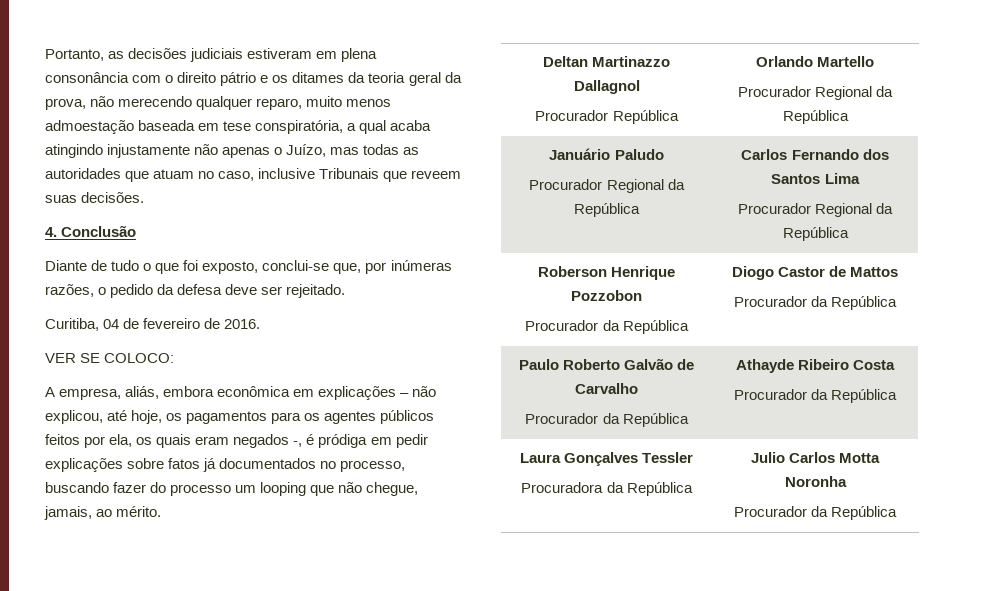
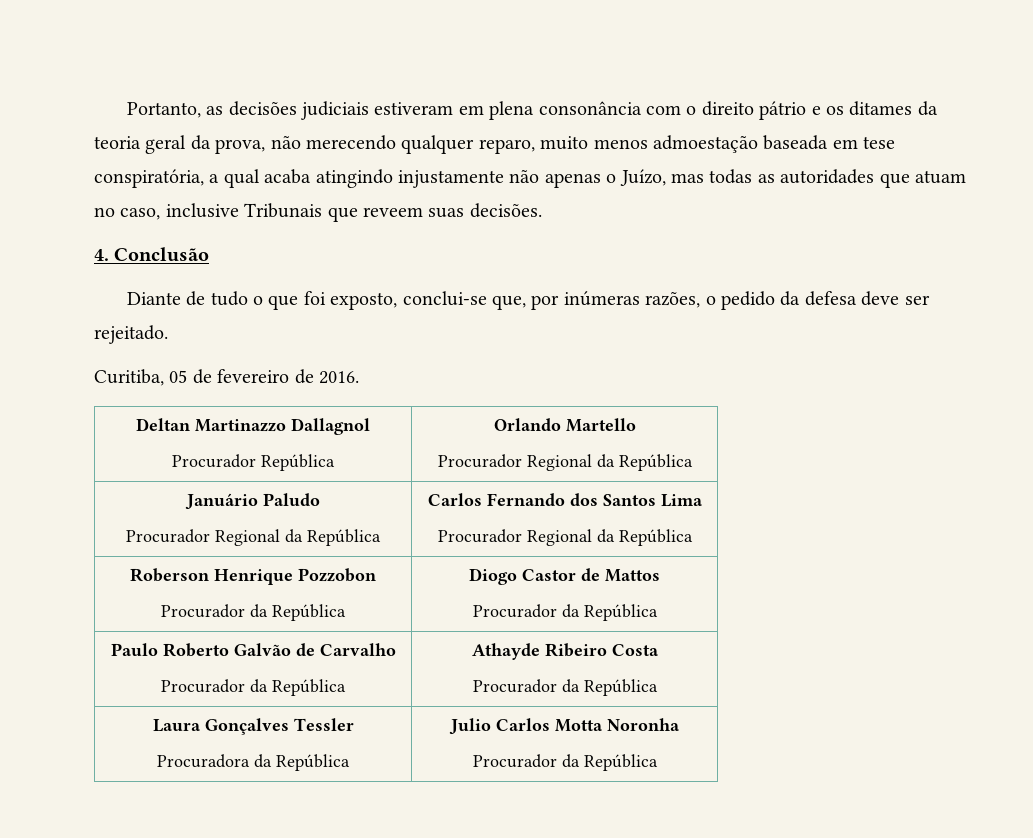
- Curitiba, 04 de fevereiro de 2016.
+ Curitiba, 05 de fevereiro de 2016.
- VER SE COLOCO:
- A empresa, aliás, embora econômica em explicações – não explicou, até hoje, os pagamentos para os agentes públicos feitos por ela, os quais eram negados -, é pródiga em pedir explicações sobre fatos já documentados no processo, buscando fazer do processo um looping que não chegue, jamais, ao mérito.

